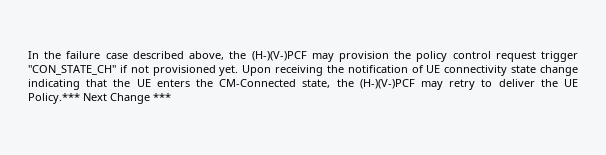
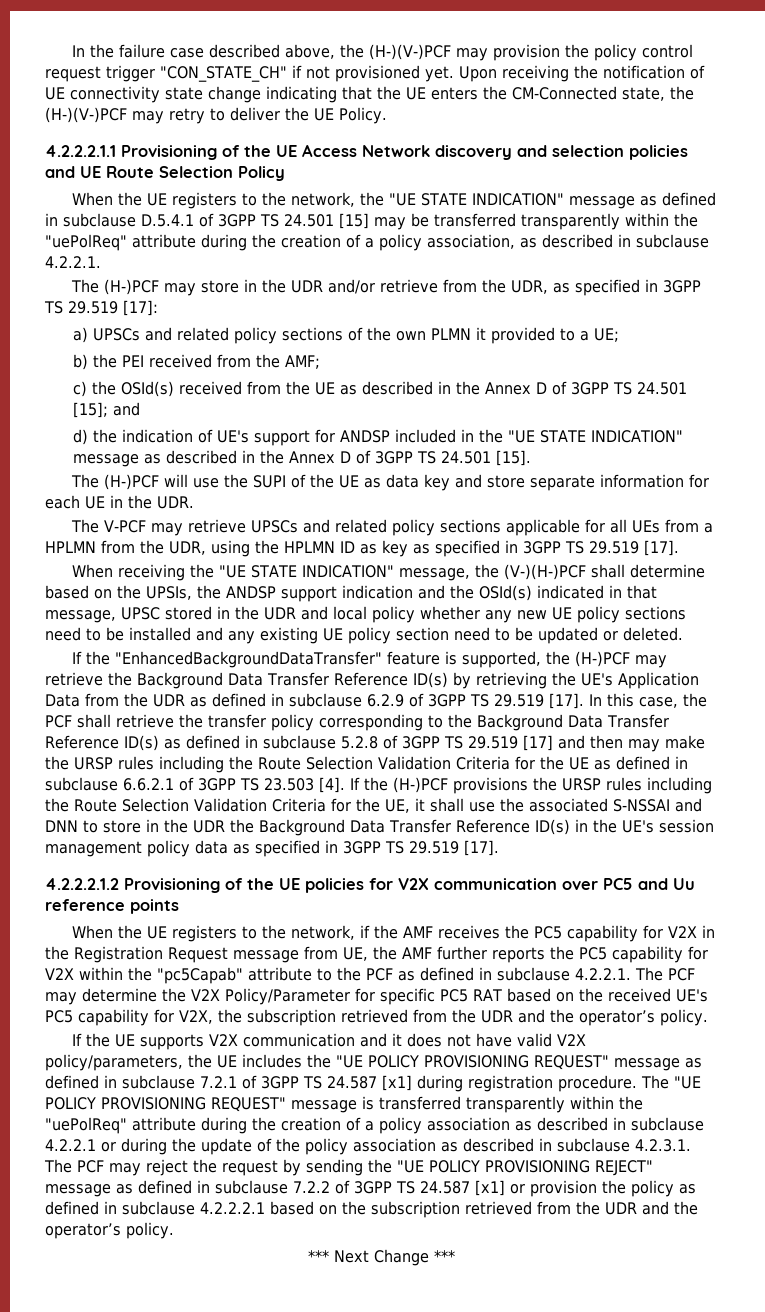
- Upon receiving the notification of UE connectivity state change indicating that the UE enters the CM-Connected state, the (H-)(V-)PCF may retry to deliver the UE Policy.*** Next Change ***
+ Upon receiving the notification of UE connectivity state change indicating that the UE enters the CM-Connected state, the (H-)(V-)PCF may retry to deliver the UE Policy.
+ 4.2.2.2.1.1 Provisioning of the UE Access Network discovery and selection policies and UE Route Selection Policy
+ When the UE registers to the network, the "UE STATE INDICATION" message as defined in subclause D.5.4.1 of 3GPP TS 24.501 [15] may be transferred transparently within the "uePolReq" attribute during the creation of a policy association, as described in subclause 4.2.2.1.
+ The (H-)PCF may store in the UDR and/or retrieve from the UDR, as specified in 3GPP TS 29.519 [17]:
+ a) UPSCs and related policy sections of the own PLMN it provided to a UE;
+ b) the PEI received from the AMF;
+ c) the OSId(s) received from the UE as described in the Annex D of 3GPP TS 24.501 [15]; and
+ d) the indication of UE's support for ANDSP included in the "UE STATE INDICATION" message as described in the Annex D of 3GPP TS 24.501 [15].
+ The (H-)PCF will use the SUPI of the UE as data key and store separate information for each UE in the UDR.
+ The V-PCF may retrieve UPSCs and related policy sections applicable for all UEs from a HPLMN from the UDR, using the HPLMN ID as key as specified in 3GPP TS 29.519 [17].
+ When receiving the "UE STATE INDICATION" message, the (V-)(H-)PCF shall determine based on the UPSIs, the ANDSP support indication and the OSId(s) indicated in that message, UPSC stored in the UDR and local policy whether any new UE policy sections need to be installed and any existing UE policy section need to be updated or deleted.
+ If the "EnhancedBackgroundDataTransfer" feature is supported, the (H-)PCF may retrieve the Background Data Transfer Reference ID(s) by retrieving the UE's Application Data from the UDR as defined in subclause 6.2.9 of 3GPP TS 29.519 [17]. In this case, the PCF shall retrieve the transfer policy corresponding to the Background Data Transfer Reference ID(s) as defined in subclause 5.2.8 of 3GPP TS 29.519 [17] and then may make the URSP rules including the Route Selection Validation Criteria for the UE as defined in subclause 6.6.2.1 of 3GPP TS 23.503 [4]. If the (H-)PCF provisions the URSP rules including the Route Selection Validation Criteria for the UE, it shall use the associated S-NSSAI and DNN to store in the UDR the Background Data Transfer Reference ID(s) in the UE's session management policy data as specified in 3GPP TS 29.519 [17].
+ 4.2.2.2.1.2 Provisioning of the UE policies for V2X communication over PC5 and Uu reference points
+ When the UE registers to the network, if the AMF receives the PC5 capability for V2X in the Registration Request message from UE, the AMF further reports the PC5 capability for V2X within the "pc5Capab" attribute to the PCF as defined in subclause 4.2.2.1. The PCF may determine the V2X Policy/Parameter for specific PC5 RAT based on the received UE's PC5 capability for V2X, the subscription retrieved from the UDR and the operator’s policy.
+ If the UE supports V2X communication and it does not have valid V2X policy/parameters, the UE includes the "UE POLICY PROVISIONING REQUEST" message as defined in subclause 7.2.1 of 3GPP TS 24.587 [x1] during registration procedure. The "UE POLICY PROVISIONING REQUEST" message is transferred transparently within the "uePolReq" attribute during the creation of a policy association as described in subclause 4.2.2.1 or during the update of the policy association as described in subclause 4.2.3.1. The PCF may reject the request by sending the "UE POLICY PROVISIONING REJECT" message as defined in subclause 7.2.2 of 3GPP TS 24.587 [x1] or provision the policy as defined in subclause 4.2.2.2.1 based on the subscription retrieved from the UDR and the operator’s policy.
+ *** Next Change ***

